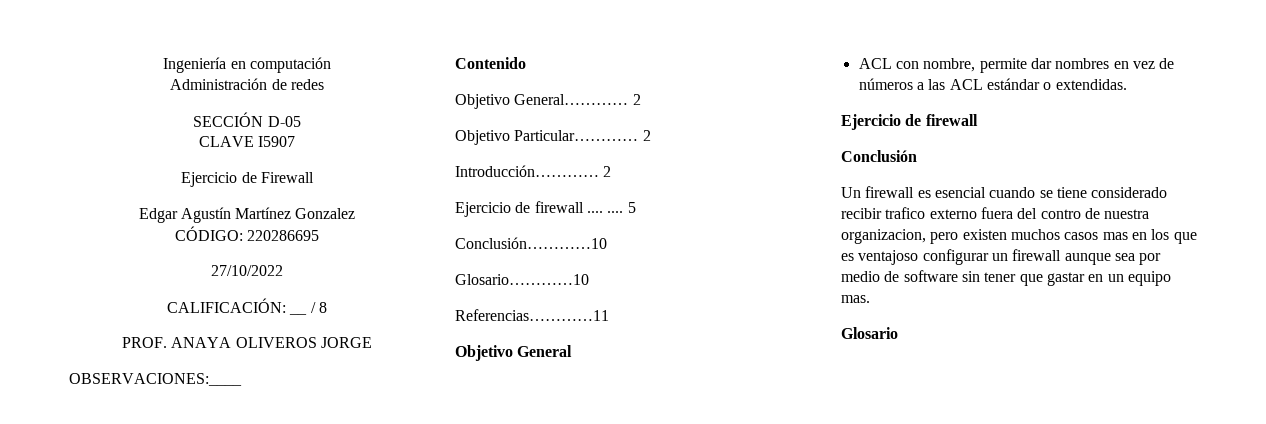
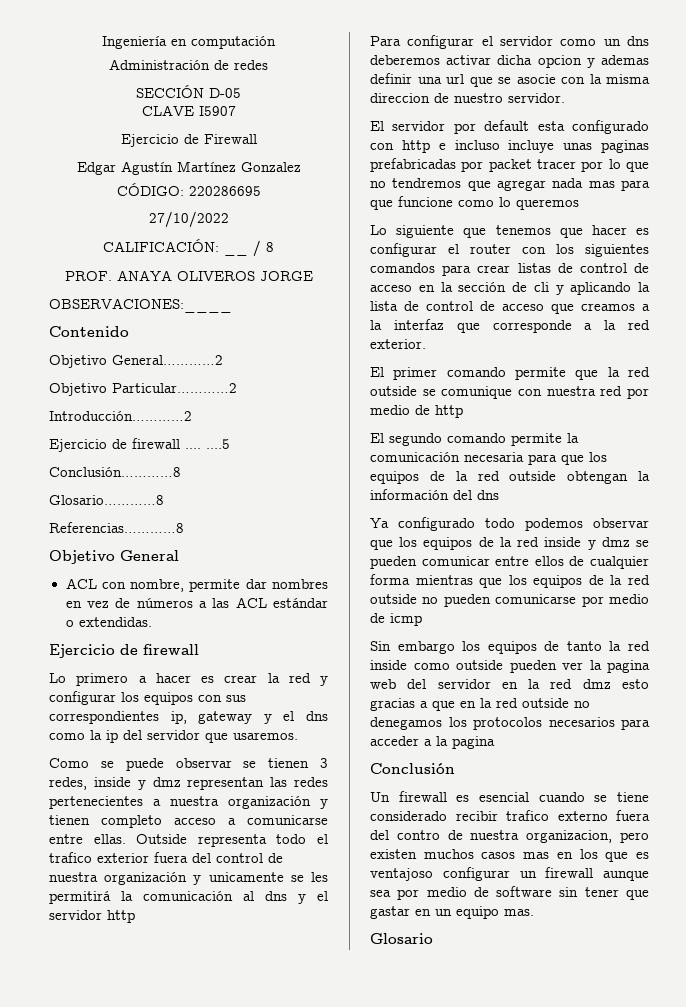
- Objetivo General………… 2
- Objetivo Particular………… 2
- Introducción………… 2
+ Objetivo General…………2
+ Objetivo Particular…………2
+ Introducción…………2
- Ejercicio de firewall .... .... 5
- Conclusión…………10
- Glosario…………10
- Referencias…………11
+ Ejercicio de firewall .... ....5
+ Conclusión…………8
+ Glosario…………8
+ Referencias…………8
+ Lo primero a hacer es crear la red y configurar los equipos con sus correspondientes ip, gateway y el dns como la ip del servidor que usaremos.
+ Como se puede observar se tienen 3 redes, inside y dmz representan las redes pertenecientes a nuestra organización y tienen completo acceso a comunicarse entre ellas. Outside representa todo el trafico exterior fuera del control de nuestra organización y unicamente se les permitirá la comunicación al dns y el servidor http
+ Para configurar el servidor como un dns deberemos activar dicha opcion y ademas definir una url que se asocie con la misma direccion de nuestro servidor.
+ El servidor por default esta configurado con http e incluso incluye unas paginas prefabricadas por packet tracer por lo que no tendremos que agregar nada mas para que funcione como lo queremos
+ Lo siguiente que tenemos que hacer es configurar el router con los siguientes comandos para crear listas de control de acceso en la sección de cli y aplicando la lista de control de acceso que creamos a la interfaz que corresponde a la red exterior.
+ El primer comando permite que la red outside se comunique con nuestra red por medio de http
+ El segundo comando permite la comunicación necesaria para que los equipos de la red outside obtengan la información del dns
+ Ya configurado todo podemos observar que los equipos de la red inside y dmz se pueden comunicar entre ellos de cualquier forma mientras que los equipos de la red outside no pueden comunicarse por medio de icmp
+ Sin embargo los equipos de tanto la red inside como outside pueden ver la pagina web del servidor en la red dmz esto gracias a que en la red outside no denegamos los protocolos necesarios para acceder a la pagina

